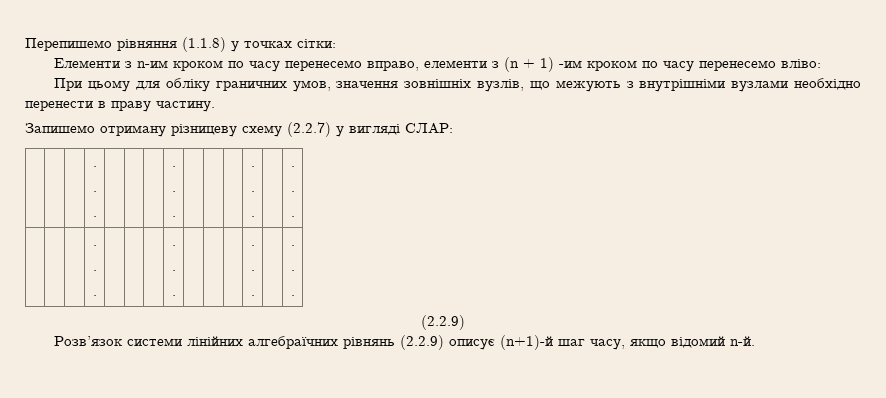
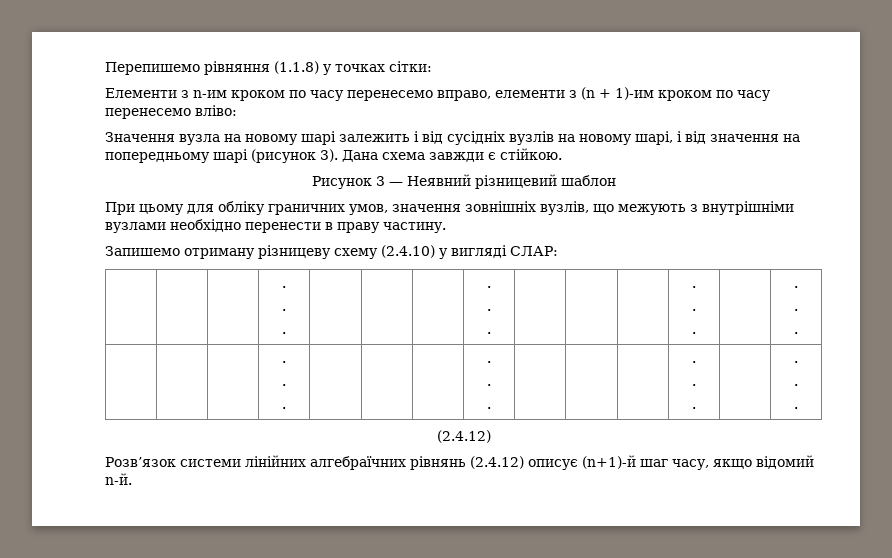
- Елементи з n-им кроком по часу перенесемо вправо, елементи з (n + 1) -им кроком по часу перенесемо вліво:
+ Елементи з n-им кроком по часу перенесемо вправо, елементи з (n + 1)-им кроком по часу перенесемо вліво:
+ Значення вузла на новому шарі залежить і від сусідніх вузлів на новому шарі, і від значення на попередньому шарі (рисунок 3). Дана схема завжди є стійкою.
+ Рисунок 3 — Неявний різницевий шаблон
- Запишемо отриману різницеву схему (2.2.7) у вигляді СЛАР:
+ Запишемо отриману різницеву схему (2.4.10) у вигляді СЛАР:
  | | | .
  .
  . | | | | .
  .
  . | | | | .
  .
  . | | .
  .
  .
  | | | .
  .
  . | | | | .
  .
  . | | | | .
  .
  . | | .
  .
  .
- (2.2.9)
+ (2.4.12)
- Розв’язок системи лінійних алгебраїчних рівнянь (2.2.9) описує (n+1)-й шаг часу, якщо відомий n-й.
+ Розв’язок системи лінійних алгебраїчних рівнянь (2.4.12) описує (n+1)-й шаг часу, якщо відомий n-й.

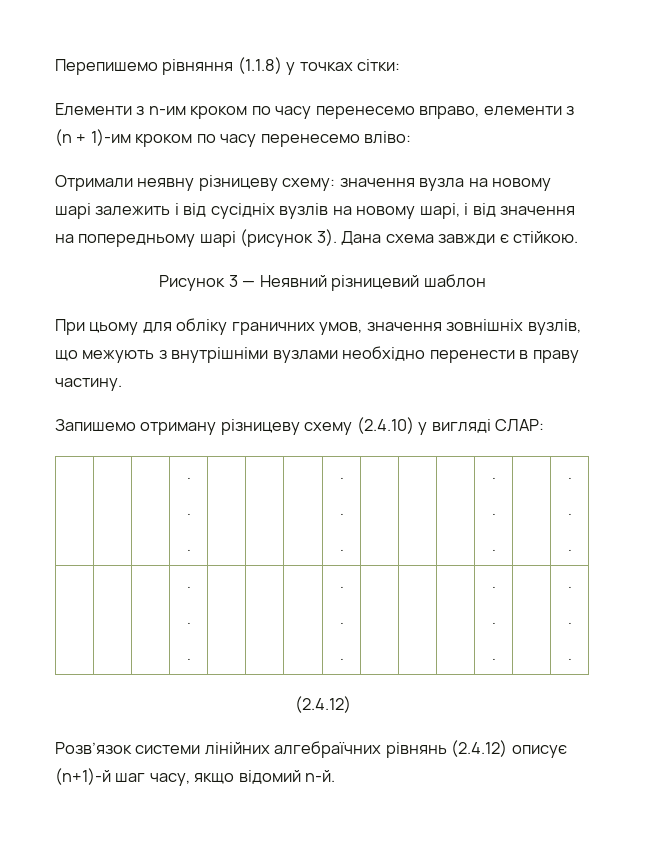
- Значення вузла на новому шарі залежить і від сусідніх вузлів на новому шарі, і від значення на попередньому шарі (рисунок 3).
+ Отримали неявну різницеву схему: значення вузла на новому шарі залежить і від сусідніх вузлів на новому шарі, і від значення на попередньому шарі (рисунок 3).

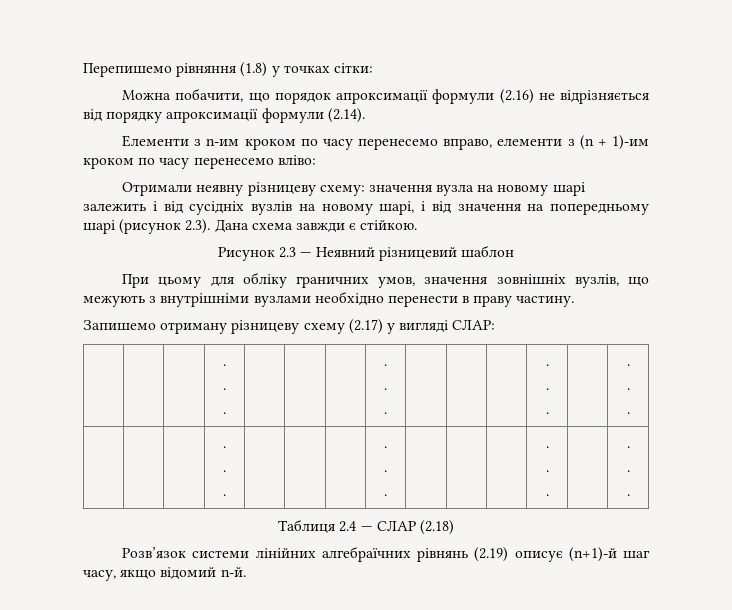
- Перепишемо рівняння (1.1.8) у точках сітки:
+ Перепишемо рівняння (1.8) у точках сітки:
+ Можна побачити, що порядок апроксимації формули (2.16) не відрізняється від порядку апроксимації формули (2.14).
- Отримали неявну різницеву схему: значення вузла на новому шарі залежить і від сусідніх вузлів на новому шарі, і від значення на попередньому шарі (рисунок 3). Дана схема завжди є стійкою.
+ Отримали неявну різницеву схему: значення вузла на новому шарі залежить і від сусідніх вузлів на новому шарі, і від значення на попередньому шарі (рисунок 2.3). Дана схема завжди є стійкою.
- Рисунок 3 — Неявний різницевий шаблон
+ Рисунок 2.3 — Неявний різницевий шаблон
- Запишемо отриману різницеву схему (2.4.10) у вигляді СЛАР:
+ Запишемо отриману різницеву схему (2.17) у вигляді СЛАР:
  | | | .
  .
  . | | | | .
  .
  . | | | | .
  .
  . | | .
  .
  .
  | | | .
  .
  . | | | | .
  .
  . | | | | .
  .
  . | | .
  .
  .
- (2.4.12)
+ Таблиця 2.4 — СЛАР (2.18)
- Розв’язок системи лінійних алгебраїчних рівнянь (2.4.12) описує (n+1)-й шаг часу, якщо відомий n-й.
+ Розв’язок системи лінійних алгебраїчних рівнянь (2.19) описує (n+1)-й шаг часу, якщо відомий n-й.

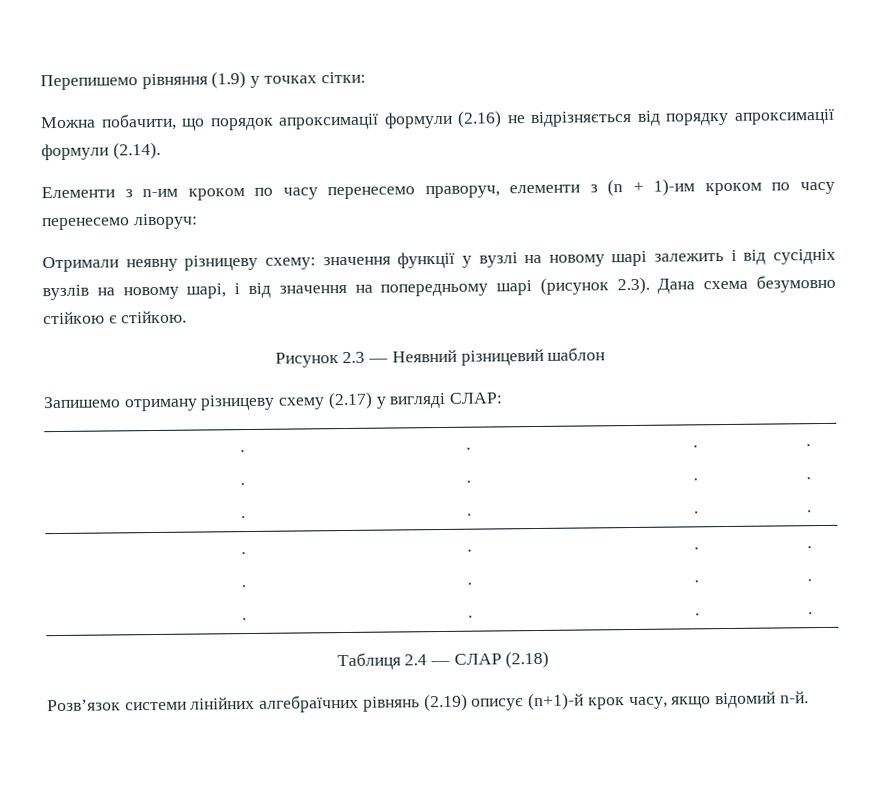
- Перепишемо рівняння (1.8) у точках сітки:
+ Перепишемо рівняння (1.9) у точках сітки:
- Елементи з n-им кроком по часу перенесемо вправо, елементи з (n + 1)-им кроком по часу перенесемо вліво:
+ Елементи з n-им кроком по часу перенесемо праворуч, елементи з (n + 1)-им кроком по часу перенесемо ліворуч:
- Отримали неявну різницеву схему: значення вузла на новому шарі залежить і від сусідніх вузлів на новому шарі, і від значення на попередньому шарі (рисунок 2.3). Дана схема завжди є стійкою.
+ Отримали неявну різницеву схему: значення функції у вузлі на новому шарі залежить і від сусідніх вузлів на новому шарі, і від значення на попередньому шарі (рисунок 2.3). Дана схема безумовно стійкою є стійкою.
- При цьому для обліку граничних умов, значення зовнішніх вузлів, що межують з внутрішніми вузлами необхідно перенести в праву частину.
- Розв’язок системи лінійних алгебраїчних рівнянь (2.19) описує (n+1)-й шаг часу, якщо відомий n-й.
+ Розв’язок системи лінійних алгебраїчних рівнянь (2.19) описує (n+1)-й крок часу, якщо відомий n-й.

